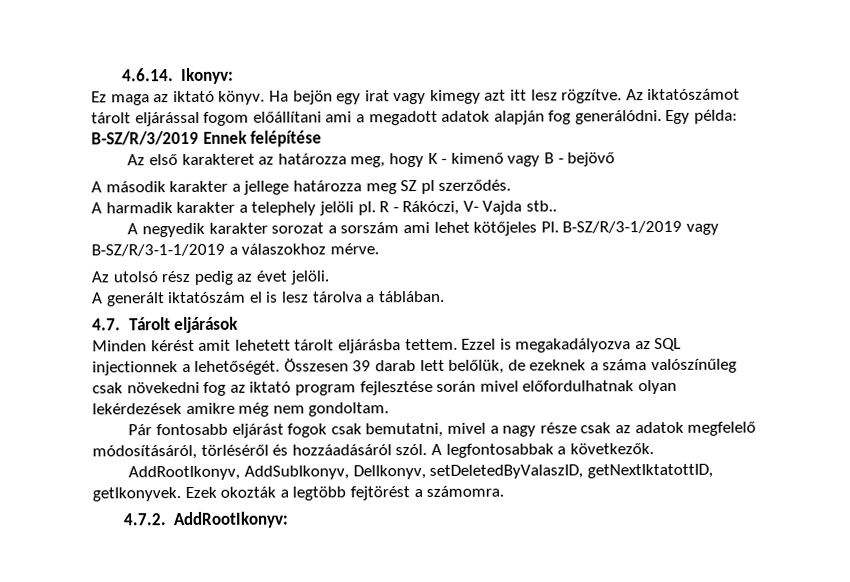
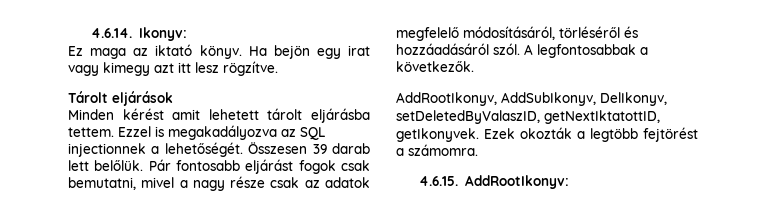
- Ha bejön egy irat vagy kimegy azt itt lesz rögzítve. Az iktatószámot tárolt eljárással fogom előállítani ami a megadott adatok alapján fog generálódni. Egy példa: B-SZ/R/3/2019 Ennek felépítése
- Az első karakteret az határozza meg, hogy K - kimenő vagy B - bejövő
- A második karakter a jellege határozza meg SZ pl szerződés.
- A harmadik karakter a telephely jelöli pl. R - Rákóczi, V- Vajda stb..
- A negyedik karakter sorozat a sorszám ami lehet kötőjeles Pl. B-SZ/R/3-1/2019 vagy B-SZ/R/3-1-1/2019 a válaszokhoz mérve.
- Az utolsó rész pedig az évet jelöli.
- A generált iktatószám el is lesz tárolva a táblában.
- 4.7. Tárolt eljárások
+ Ha bejön egy irat vagy kimegy azt itt lesz rögzítve.
+ Tárolt eljárások
- Összesen 39 darab lett belőlük, de ezeknek a száma valószínűleg csak növekedni fog az iktató program fejlesztése során mivel előfordulhatnak olyan lekérdezések amikre még nem gondoltam.
- Pár fontosabb eljárást fogok csak bemutatni, mivel a nagy része csak az adatok megfelelő módosításáról, törléséről és hozzáadásáról szól.
+ Összesen 39 darab lett belőlük. Pár fontosabb eljárást fogok csak bemutatni, mivel a nagy része csak az adatok megfelelő módosításáról, törléséről és hozzáadásáról szól.
- 4.7.2. AddRootIkonyv:
+ 4.6.15. AddRootIkonyv:

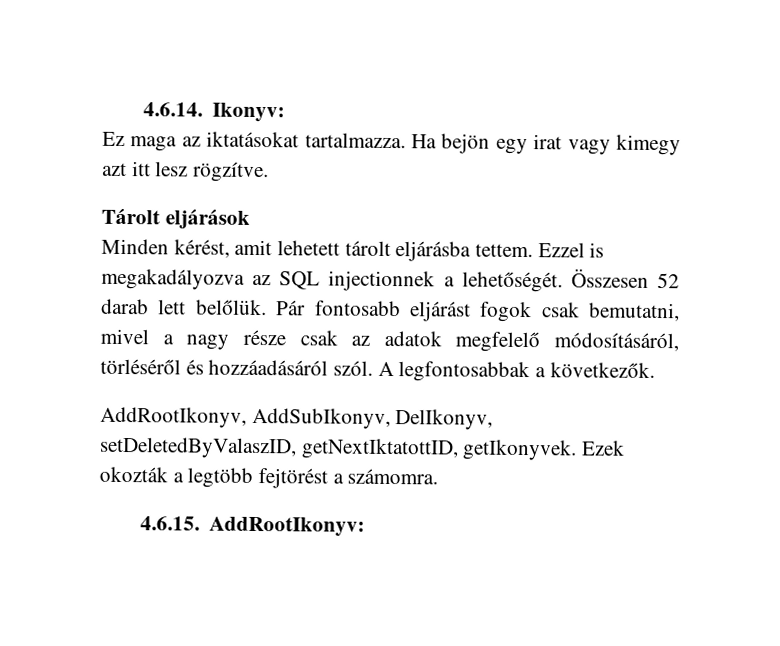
- Ez maga az iktató könyv.
+ Ez maga az iktatásokat tartalmazza.
- Minden kérést amit lehetett tárolt eljárásba tettem.
+ Minden kérést, amit lehetett tárolt eljárásba tettem.
- Összesen 39 darab lett belőlük.
+ Összesen 52 darab lett belőlük.

